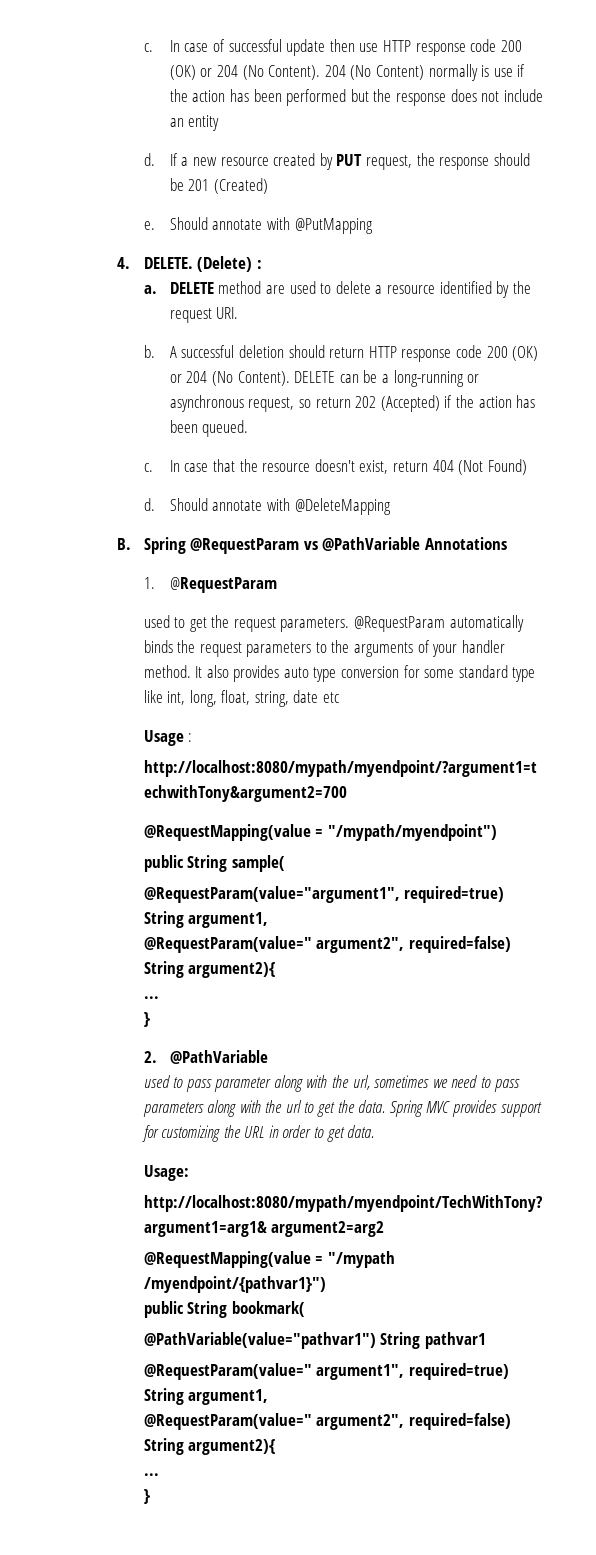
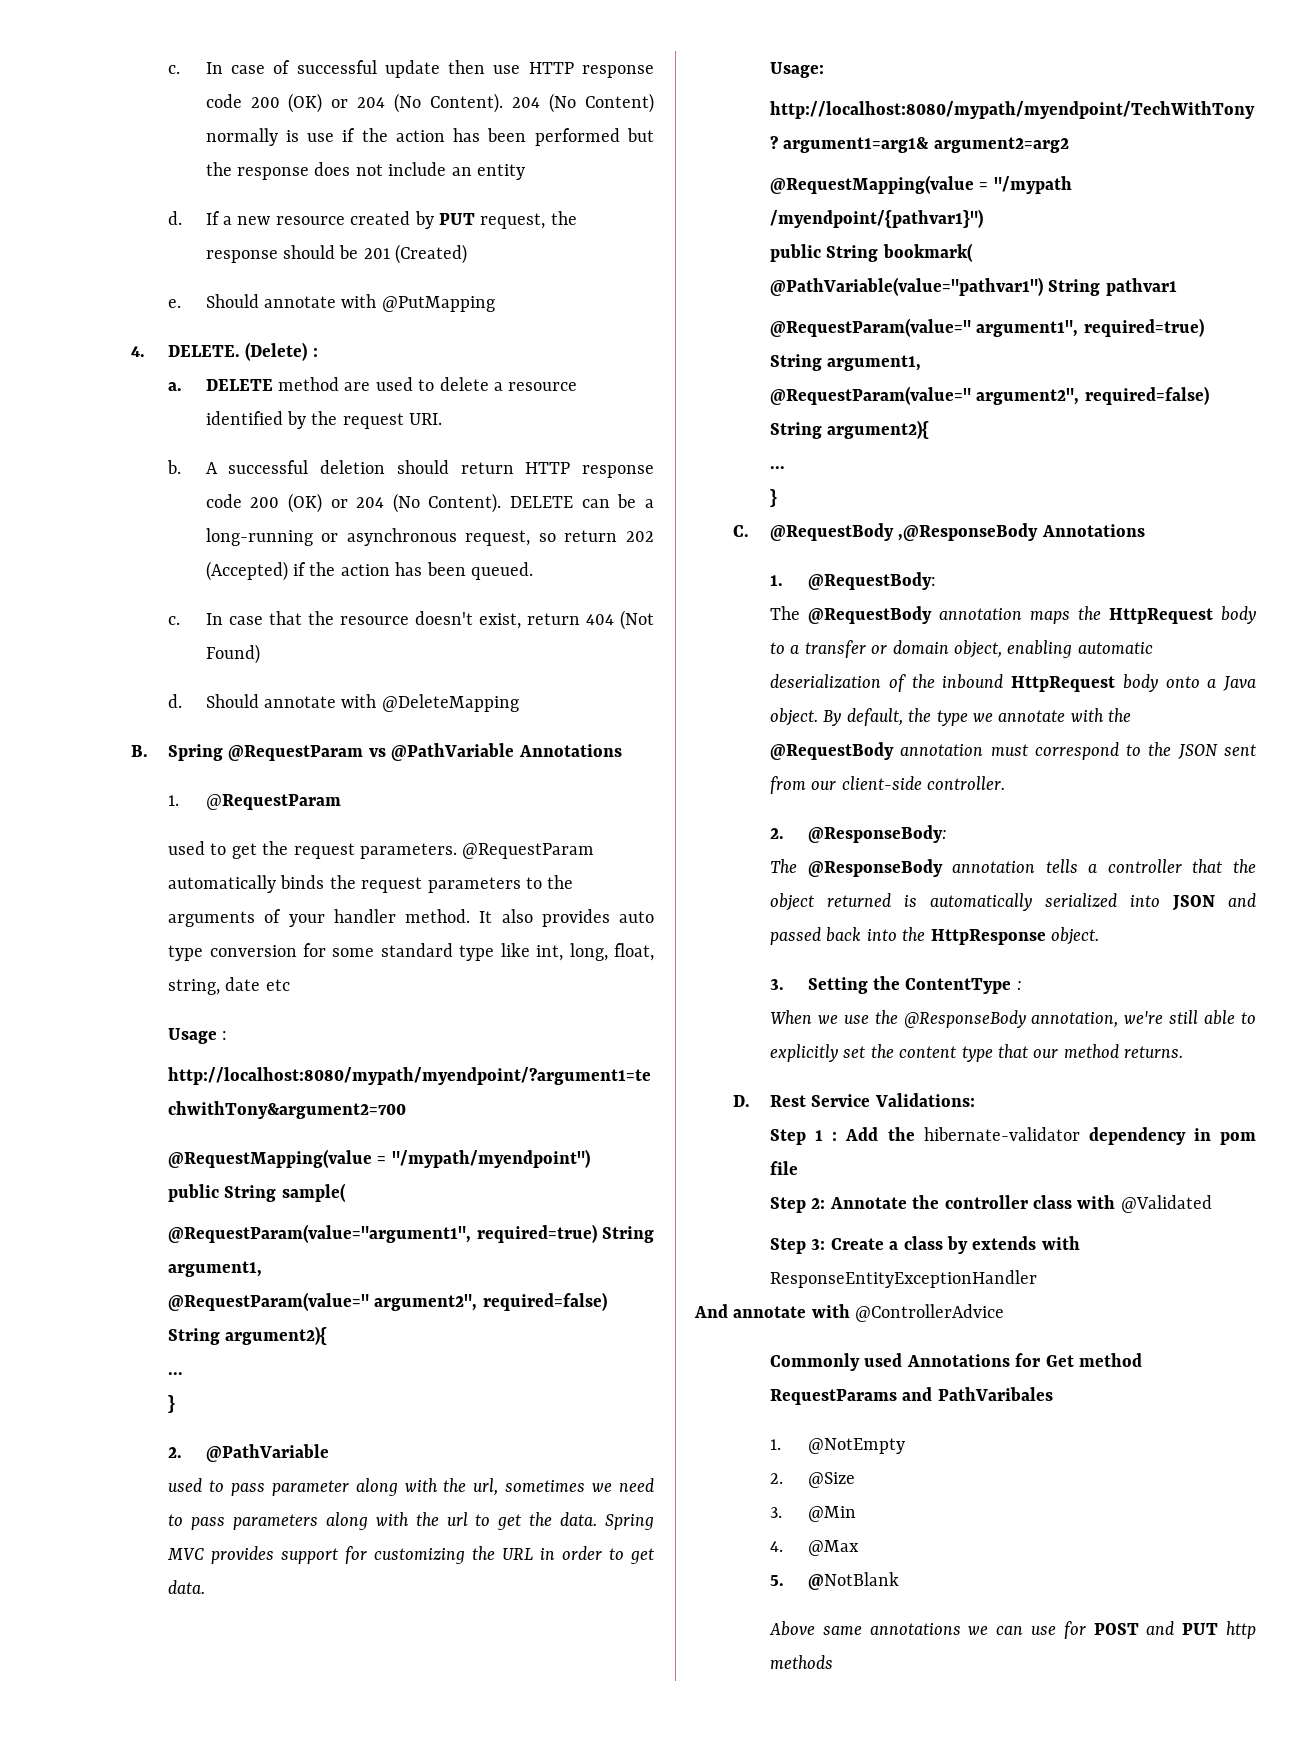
+ C. @RequestBody ,@ResponseBody Annotations
+ 1. @RequestBody:
+ The @RequestBody annotation maps the HttpRequest body to a transfer or domain object, enabling automatic deserialization of the inbound HttpRequest body onto a Java object. By default, the type we annotate with the @RequestBody annotation must correspond to the JSON sent from our client-side controller.
+ 2. @ResponseBody:
+ The @ResponseBody annotation tells a controller that the object returned is automatically serialized into JSON and passed back into the HttpResponse object.
+ 3. Setting the ContentType :
+ When we use the @ResponseBody annotation, we're still able to explicitly set the content type that our method returns.
+ D. Rest Service Validations:
+ Step 1 : Add the hibernate-validator dependency in pom file
+ Step 2: Annotate the controller class with @Validated
+ Step 3: Create a class by extends with ResponseEntityExceptionHandler
+ And annotate with @ControllerAdvice
+ Commonly used Annotations for Get method RequestParams and PathVaribales
+ 1. @NotEmpty
+ 2. @Size
+ 3. @Min
+ 4. @Max
+ 5. @NotBlank
+ Above same annotations we can use for POST and PUT http methods

